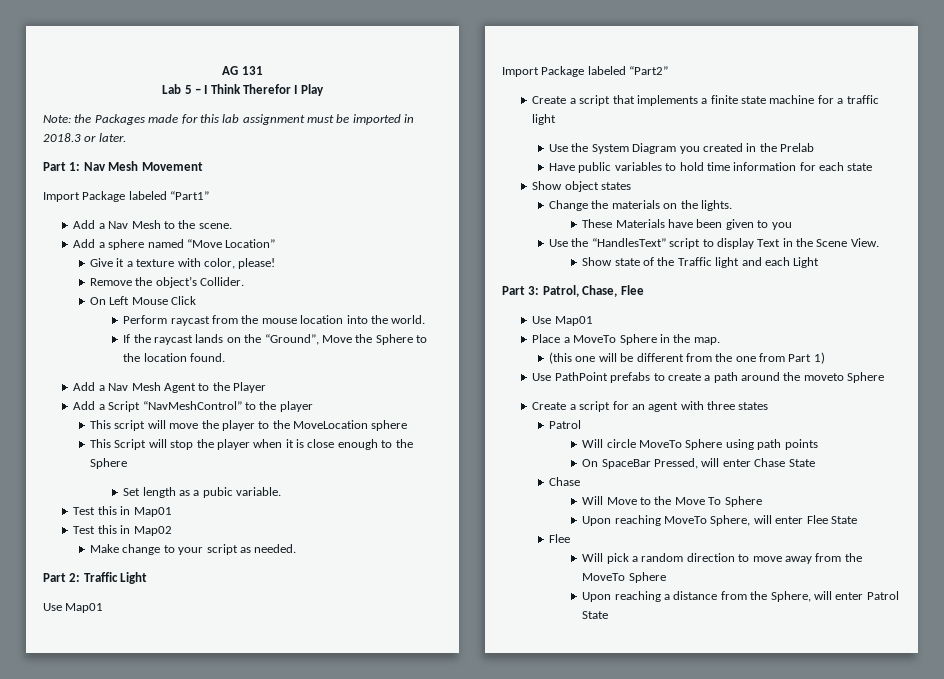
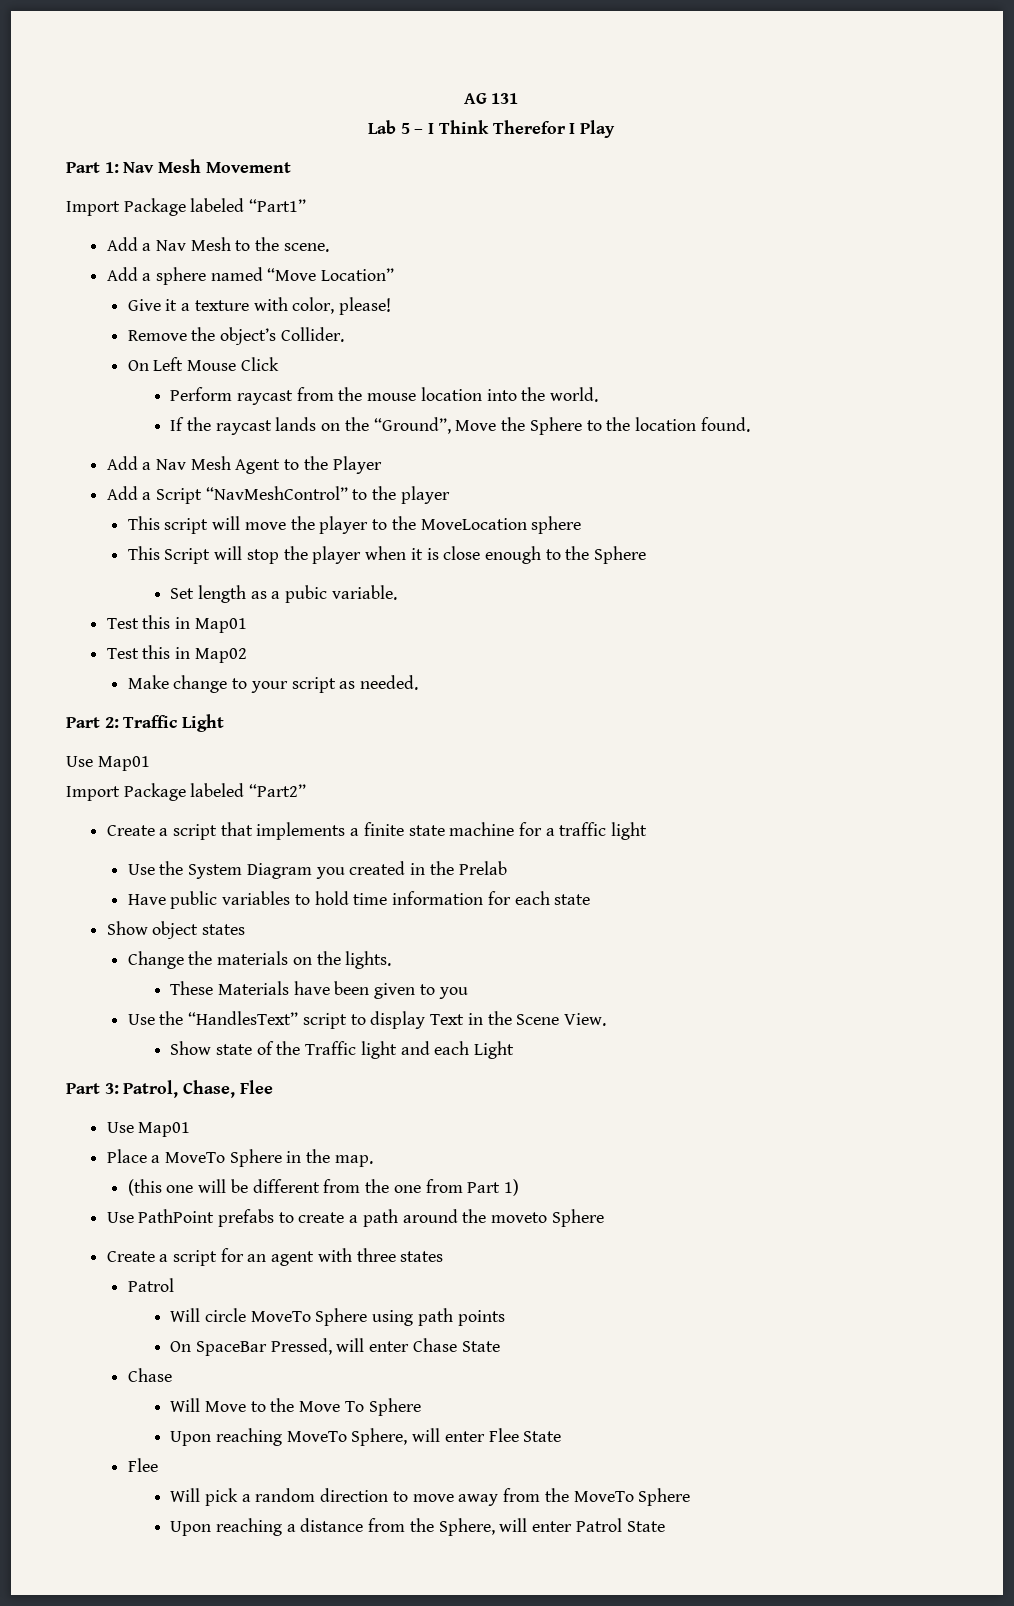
- Note: the Packages made for this lab assignment must be imported in 2018.3 or later.

